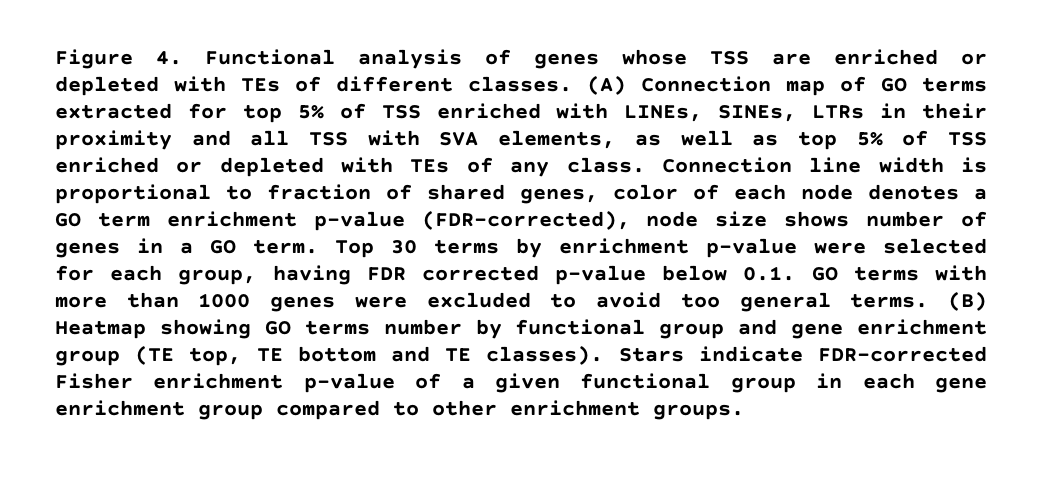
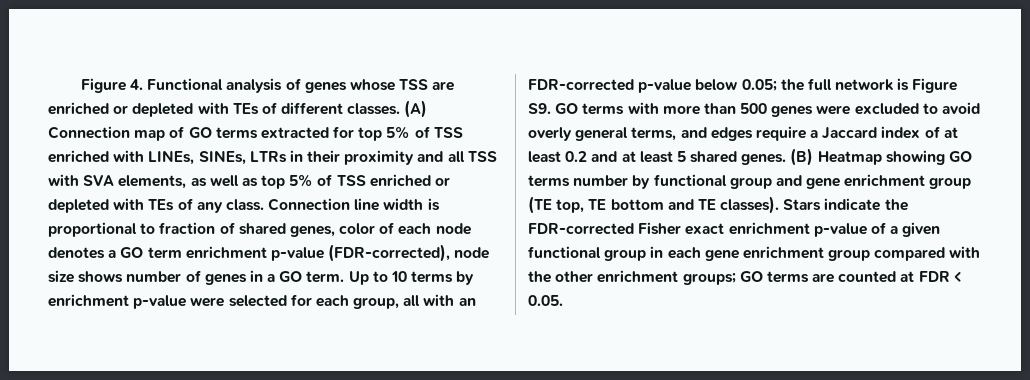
- Top 30 terms by enrichment p-value were selected for each group, having FDR corrected p-value below 0.1. GO terms with more than 1000 genes were excluded to avoid too general terms.
+ Up to 10 terms by enrichment p-value were selected for each group, all with an FDR-corrected p-value below 0.05; the full network is Figure S9. GO terms with more than 500 genes were excluded to avoid overly general terms, and edges require a Jaccard index of at least 0.2 and at least 5 shared genes.
- Stars indicate FDR-corrected Fisher enrichment p-value of a given functional group in each gene enrichment group compared to other enrichment groups.
+ Stars indicate the FDR-corrected Fisher exact enrichment p-value of a given functional group in each gene enrichment group compared with the other enrichment groups; GO terms are counted at FDR < 0.05.

